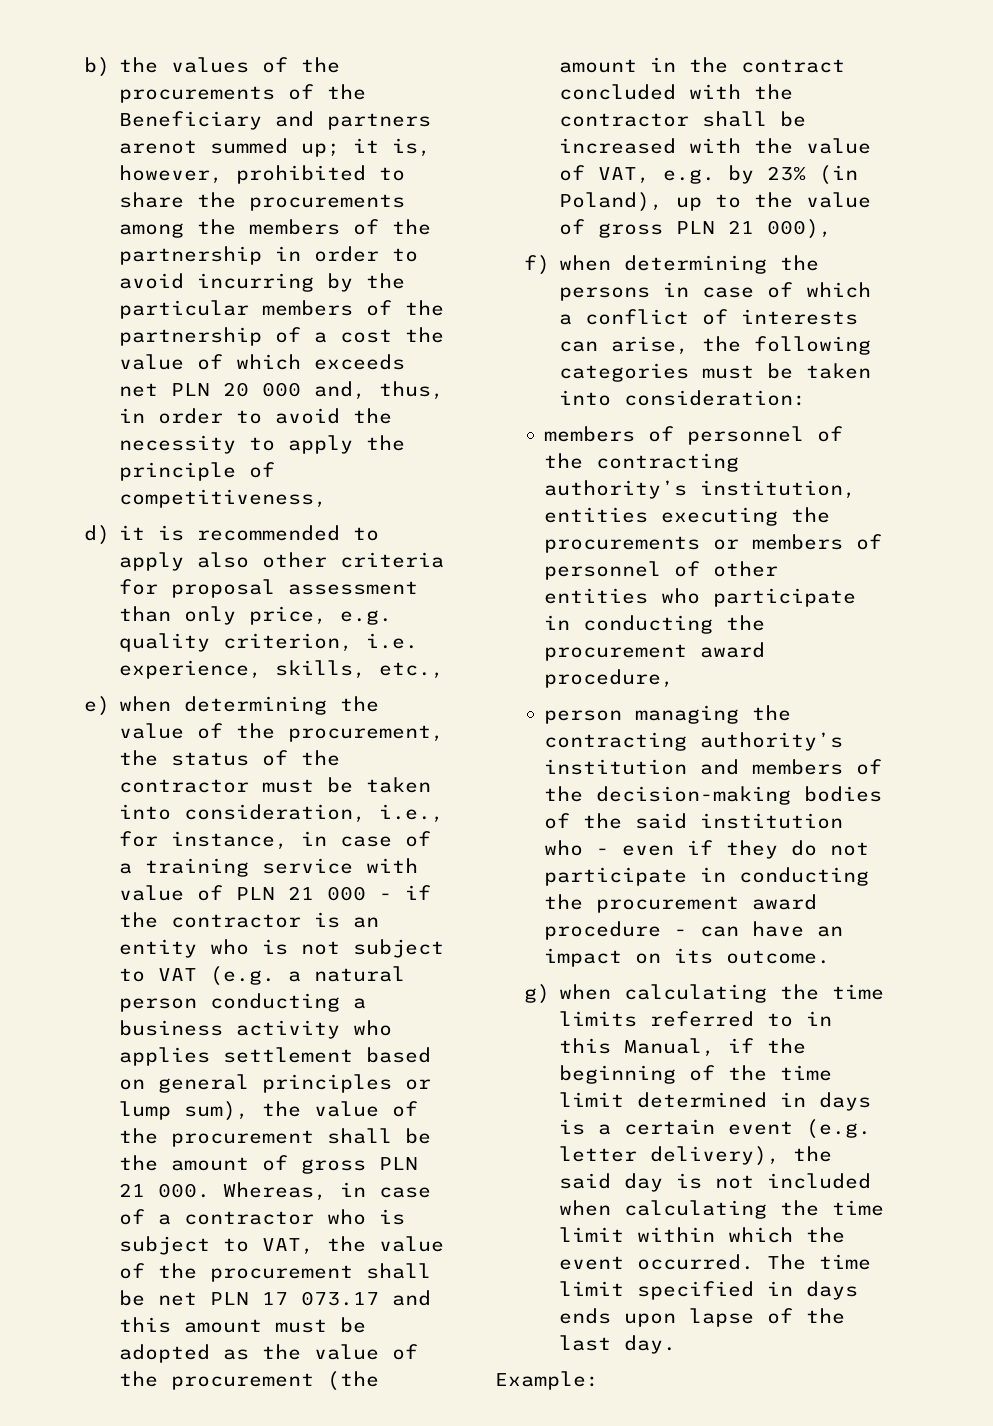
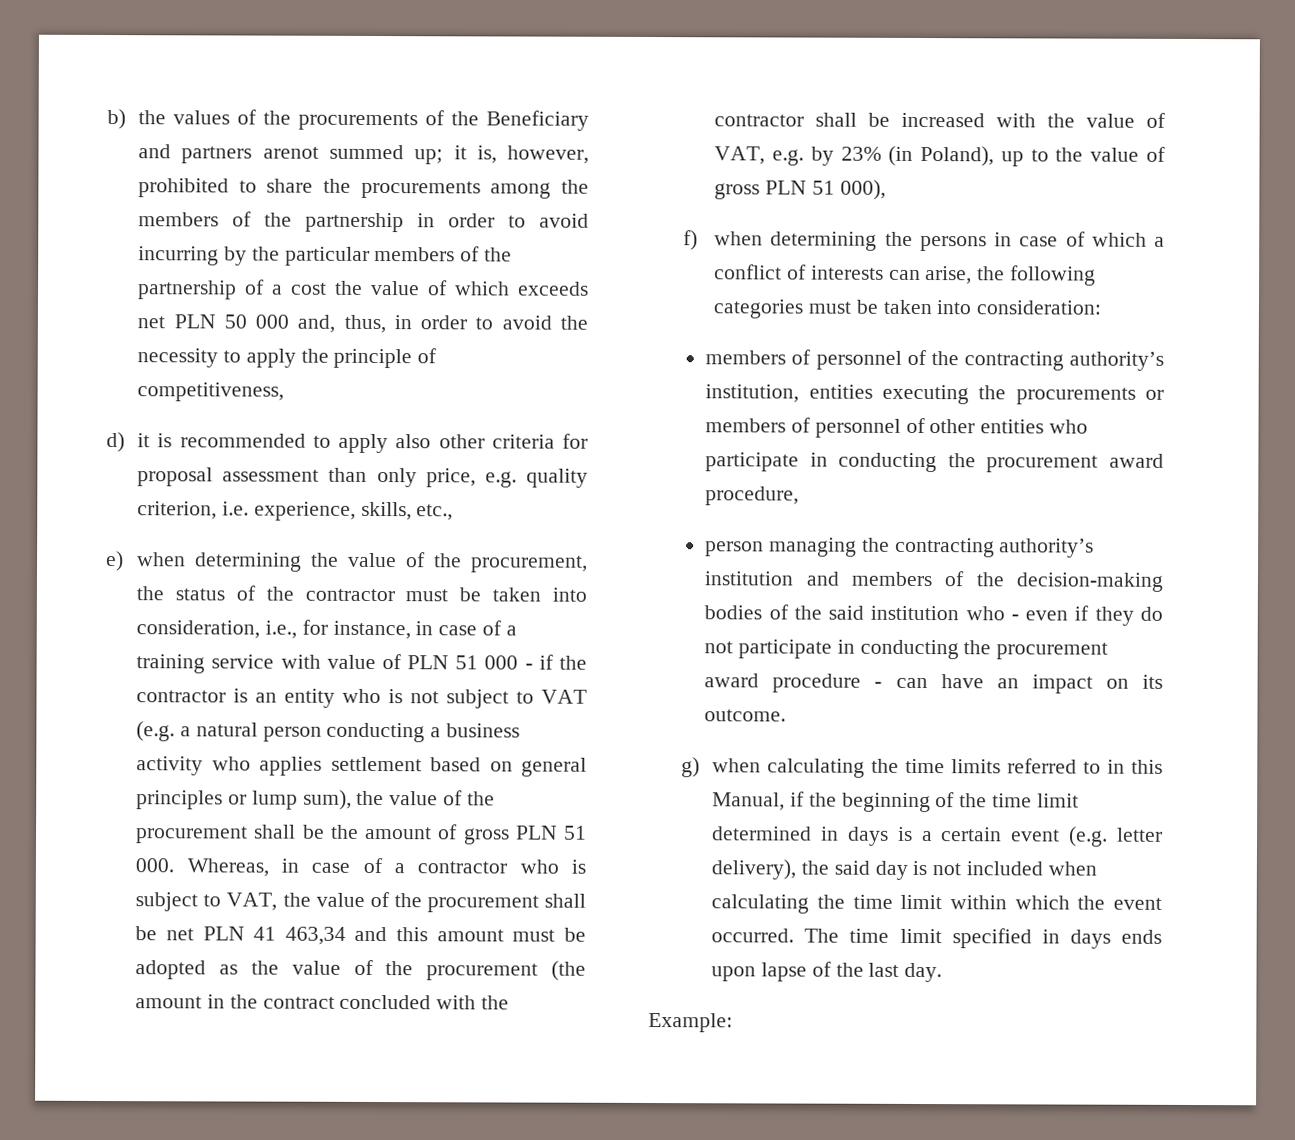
- it is, however, prohibited to share the procurements among the members of the partnership in order to avoid incurring by the particular members of the partnership of a cost the value of which exceeds net PLN 20 000 and, thus, in order to avoid the necessity to apply the principle of competitiveness,
+ it is, however, prohibited to share the procurements among the members of the partnership in order to avoid incurring by the particular members of the partnership of a cost the value of which exceeds net PLN 50 000 and, thus, in order to avoid the necessity to apply the principle of competitiveness,
- e) when determining the value of the procurement, the status of the contractor must be taken into consideration, i.e., for instance, in case of a training service with value of PLN 21 000 - if the contractor is an entity who is not subject to VAT (e.g. a natural person conducting a business activity who applies settlement based on general principles or lump sum), the value of the procurement shall be the amount of gross PLN 21 000. Whereas, in case of a contractor who is subject to VAT, the value of the procurement shall be net PLN 17 073.17 and this amount must be adopted as the value of the procurement (the amount in the contract concluded with the contractor shall be increased with the value of VAT, e.g. by 23% (in Poland), up to the value of gross PLN 21 000),
+ e) when determining the value of the procurement, the status of the contractor must be taken into consideration, i.e., for instance, in case of a training service with value of PLN 51 000 - if the contractor is an entity who is not subject to VAT (e.g. a natural person conducting a business activity who applies settlement based on general principles or lump sum), the value of the procurement shall be the amount of gross PLN 51 000. Whereas, in case of a contractor who is subject to VAT, the value of the procurement shall be net PLN 41 463,34 and this amount must be adopted as the value of the procurement (the amount in the contract concluded with the contractor shall be increased with the value of VAT, e.g. by 23% (in Poland), up to the value of gross PLN 51 000),

